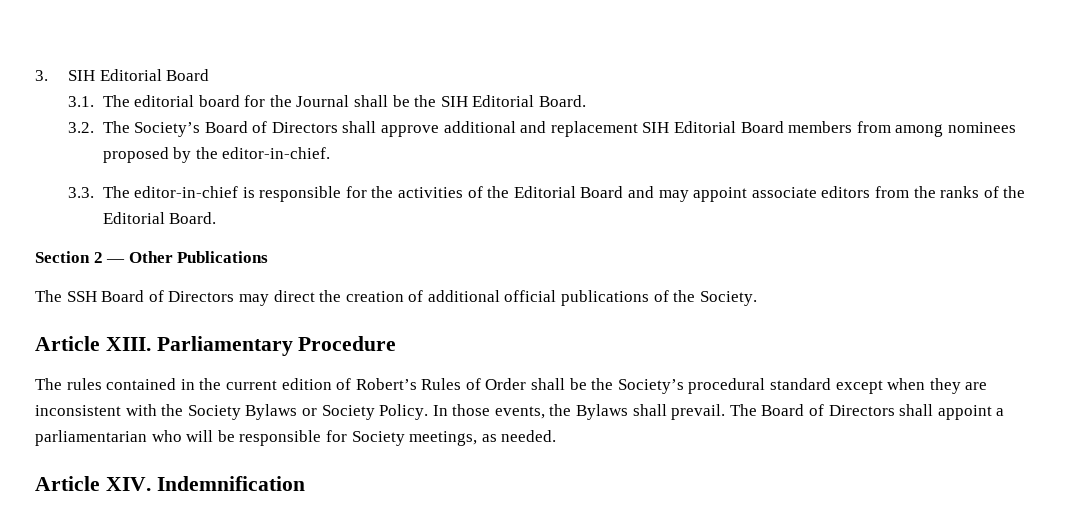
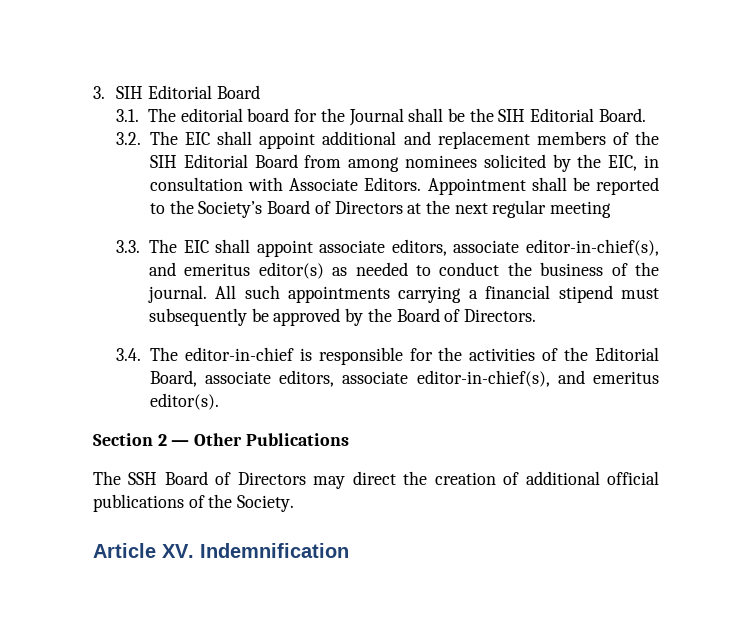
- 3.2. The Society’s Board of Directors shall approve additional and replacement SIH Editorial Board members from among nominees proposed by the editor-in-chief.
- 3.3. The editor-in-chief is responsible for the activities of the Editorial Board and may appoint associate editors from the ranks of the Editorial Board.
+ 3.2. The EIC shall appoint additional and replacement members of the SIH Editorial Board from among nominees solicited by the EIC, in consultation with Associate Editors. Appointment shall be reported to the Society’s Board of Directors at the next regular meeting
+ 3.3. The EIC shall appoint associate editors, associate editor-in-chief(s), and emeritus editor(s) as needed to conduct the business of the journal. All such appointments carrying a financial stipend must subsequently be approved by the Board of Directors.
+ 3.4. The editor-in-chief is responsible for the activities of the Editorial Board, associate editors, associate editor-in-chief(s), and emeritus editor(s).
- Article XIII. Parliamentary Procedure
- The rules contained in the current edition of Robert’s Rules of Order shall be the Society’s procedural standard except when they are inconsistent with the Society Bylaws or Society Policy. In those events, the Bylaws shall prevail. The Board of Directors shall appoint a parliamentarian who will be responsible for Society meetings, as needed.
- Article XIV. Indemnification
+ Article XV. Indemnification

